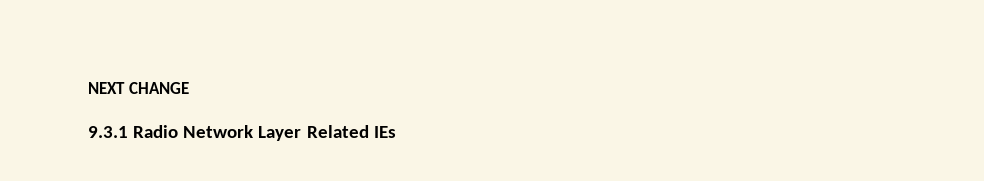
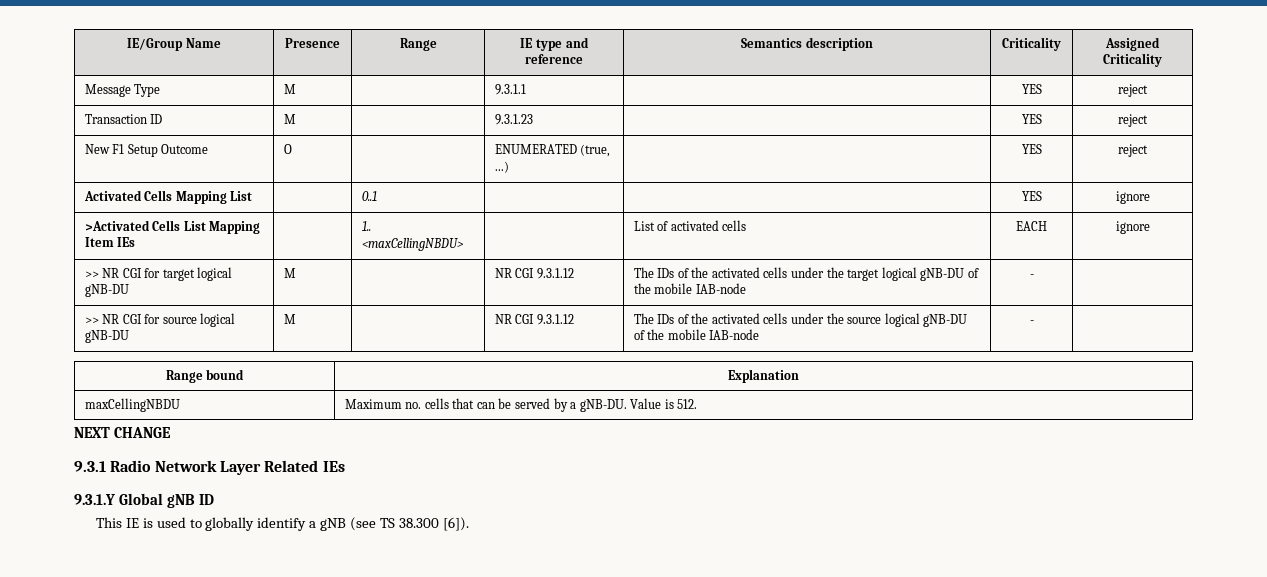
+ IE/Group Name | Presence | Range | IE type and reference | Semantics description | Criticality | Assigned Criticality
+ Message Type | M | | 9.3.1.1 | | YES | reject
+ Transaction ID | M | | 9.3.1.23 | | YES | reject
+ New F1 Setup Outcome | O | | ENUMERATED (true, ...) | | YES | reject
+ Activated Cells Mapping List | | 0..1 | | | YES | ignore
+ >Activated Cells List Mapping Item IEs | | 1.. <maxCellingNBDU> | | List of activated cells | EACH | ignore
+ >> NR CGI for target logical gNB-DU | M | | NR CGI 9.3.1.12 | The IDs of the activated cells under the target logical gNB-DU of the mobile IAB-node | - |
+ >> NR CGI for source logical gNB-DU | M | | NR CGI 9.3.1.12 | The IDs of the activated cells under the source logical gNB-DU of the mobile IAB-node | - |
+ Range bound | Explanation
+ maxCellingNBDU | Maximum no. cells that can be served by a gNB-DU. Value is 512.
+ 9.3.1.Y Global gNB ID
+ This IE is used to globally identify a gNB (see TS 38.300 [6]).

